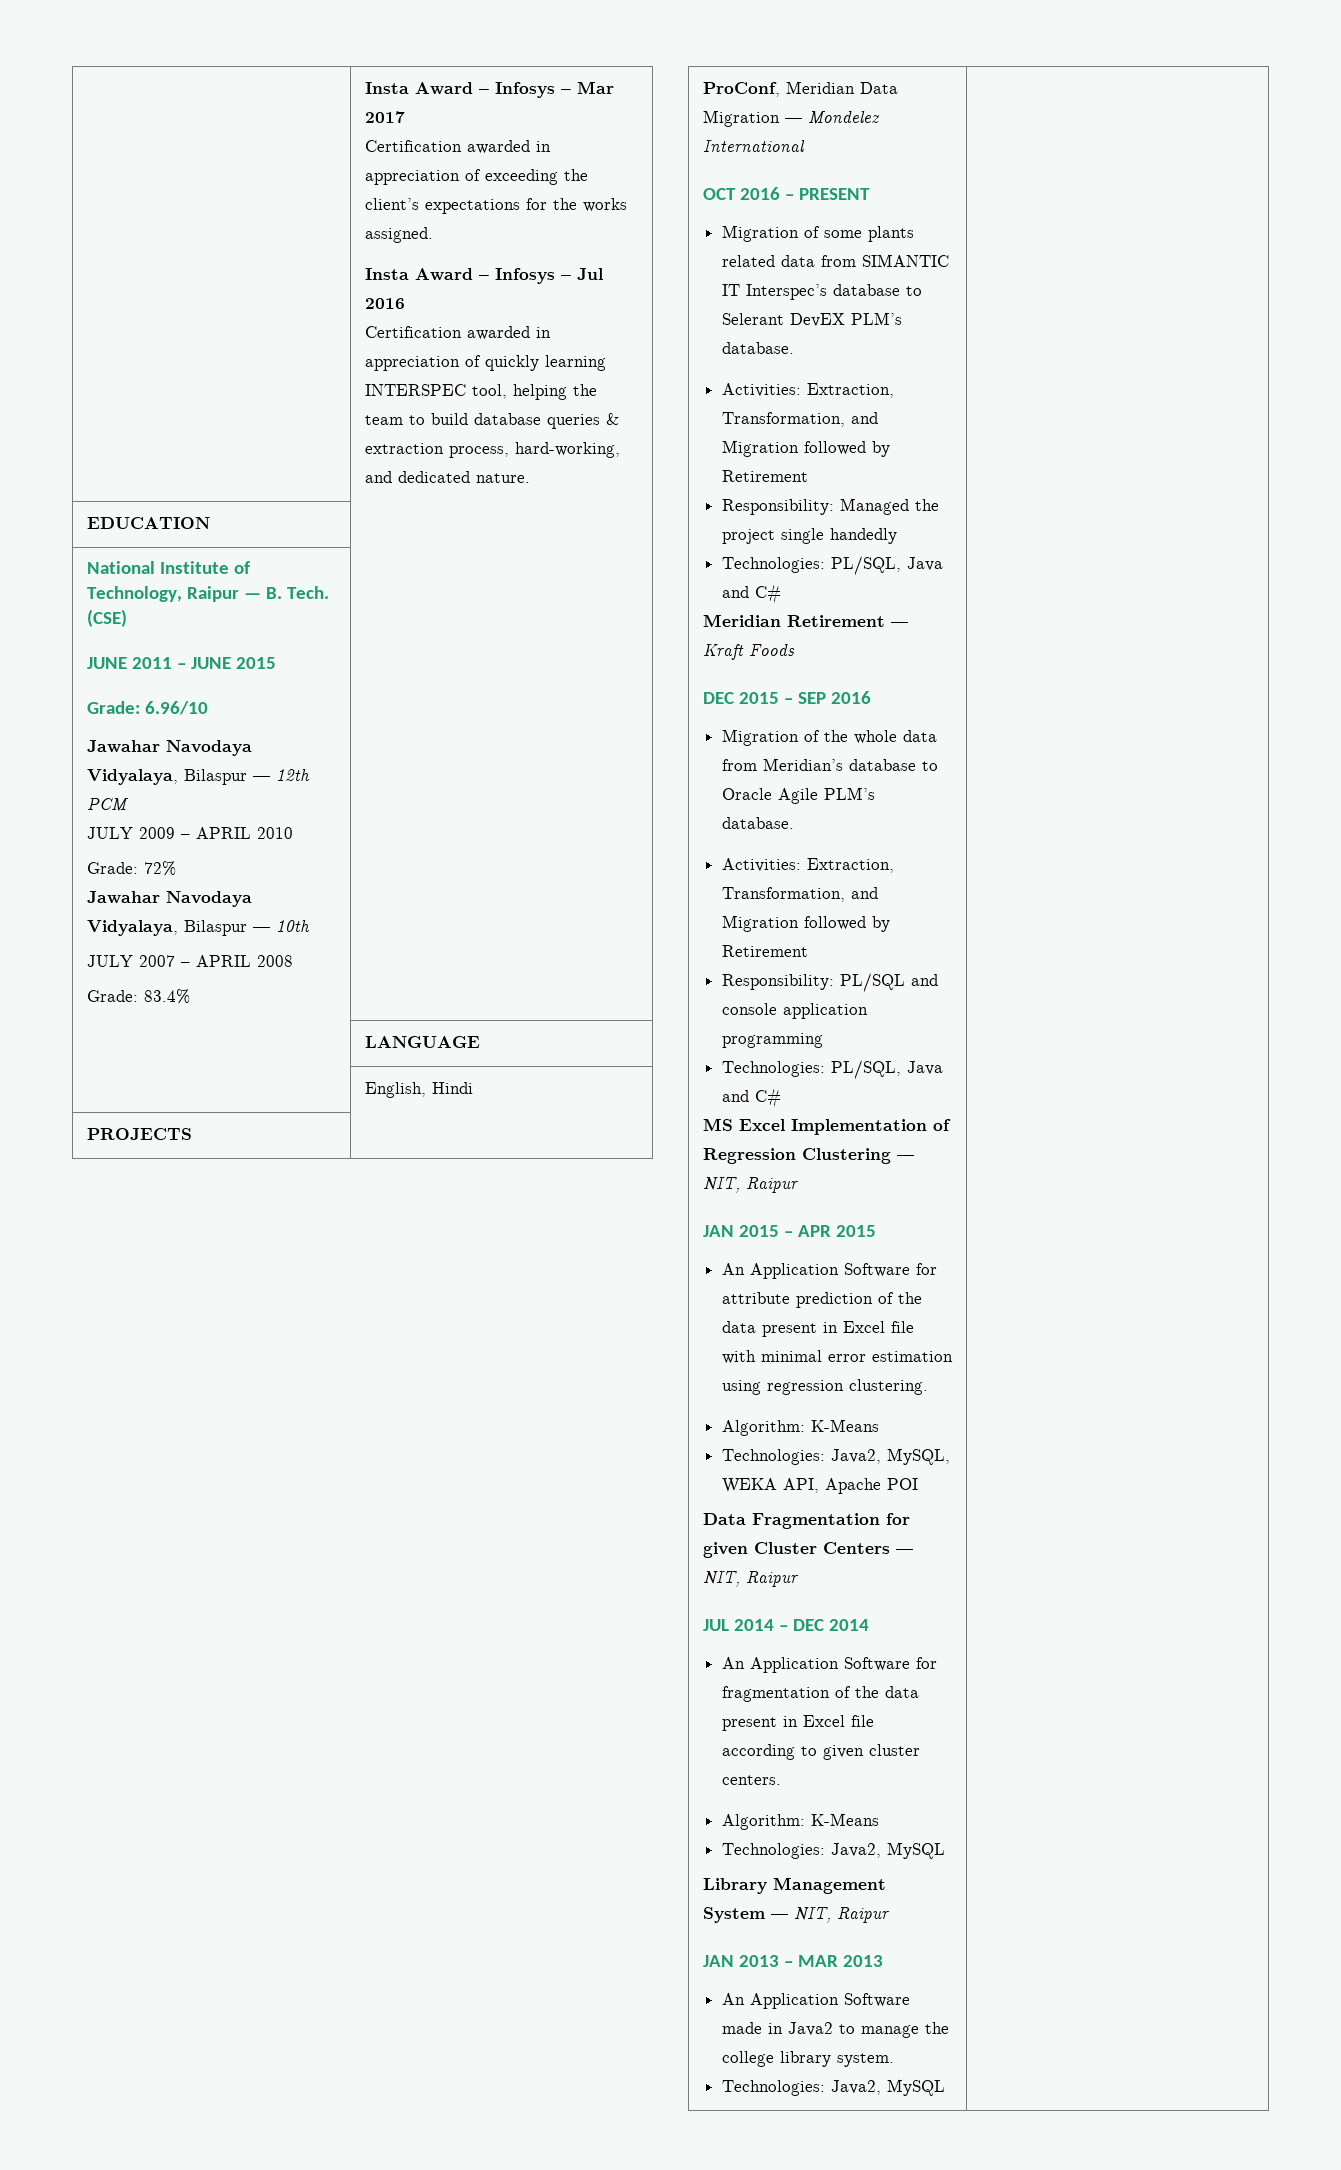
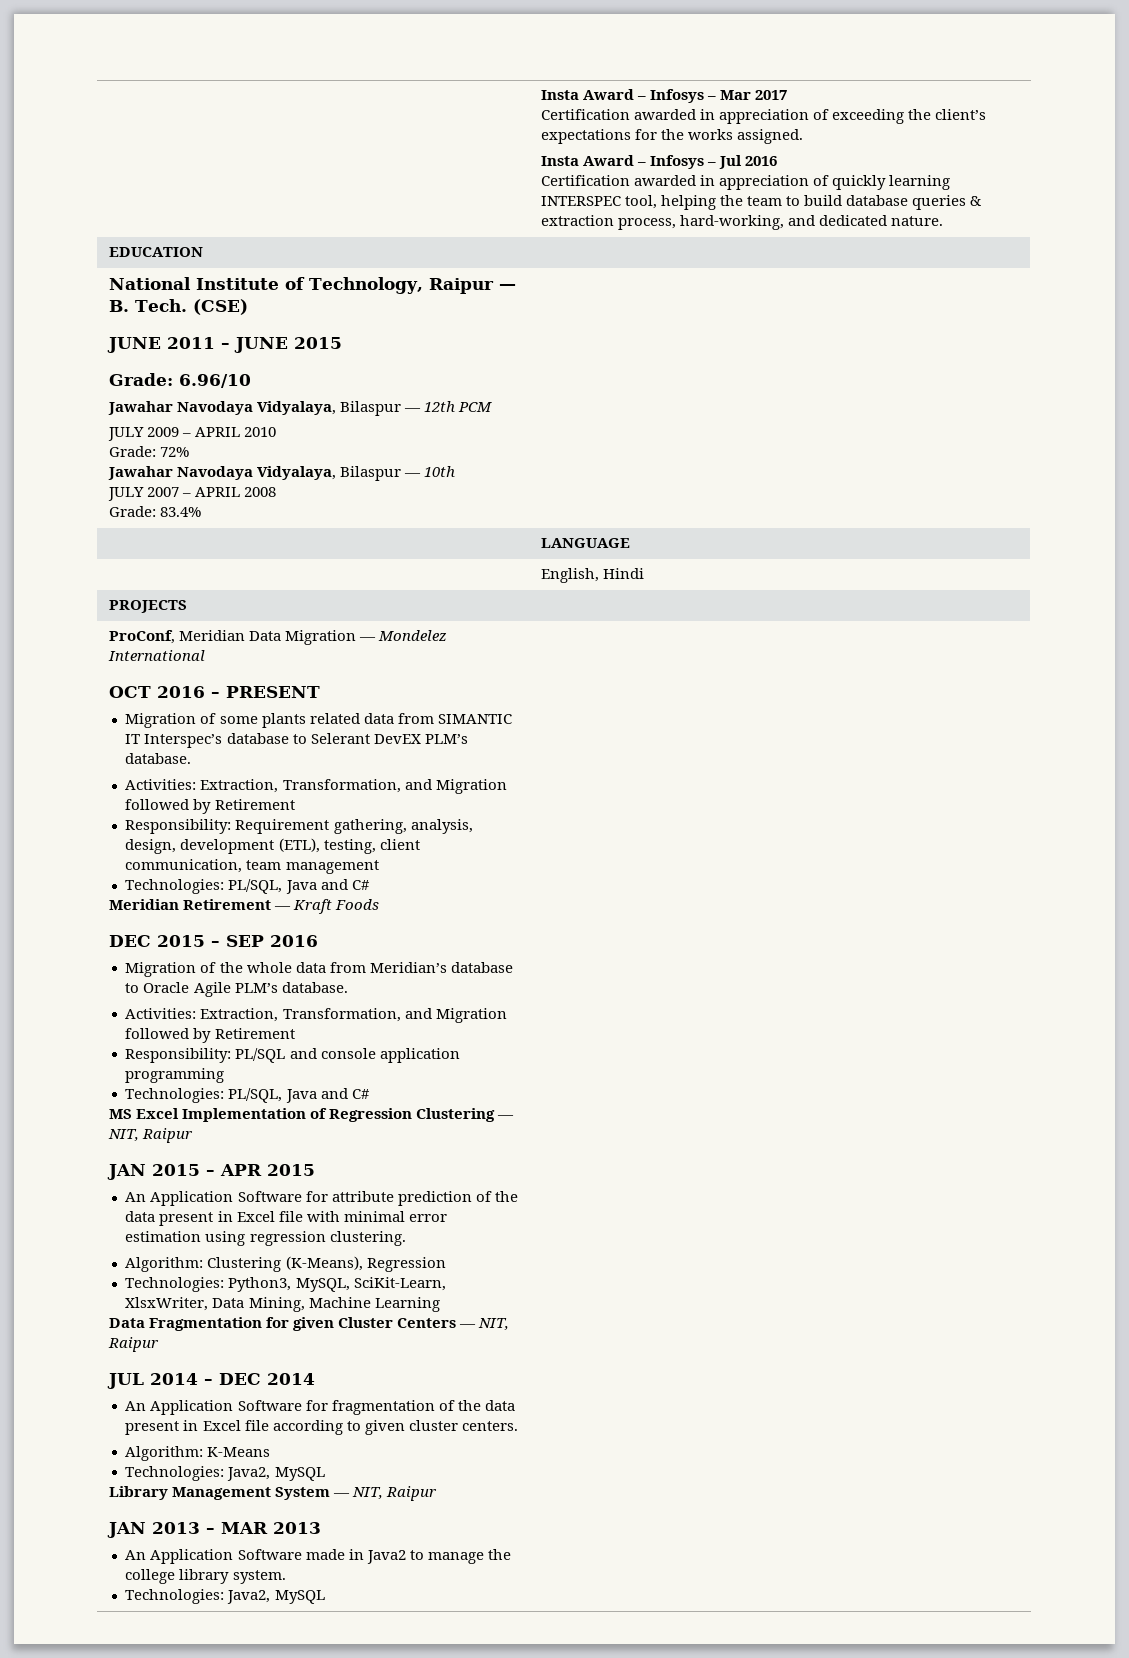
- Responsibility: Managed the project single handedly
+ Responsibility: Requirement gathering, analysis, design, development (ETL), testing, client communication, team management
  An Application Software for attribute prediction of the data present in Excel file with minimal error estimation using regression clustering.
- Algorithm: K-Means
- Technologies: Java2, MySQL, WEKA API, Apache POI
+ Algorithm: Clustering (K-Means), Regression
+ Technologies: Python3, MySQL, SciKit-Learn, XlsxWriter, Data Mining, Machine Learning

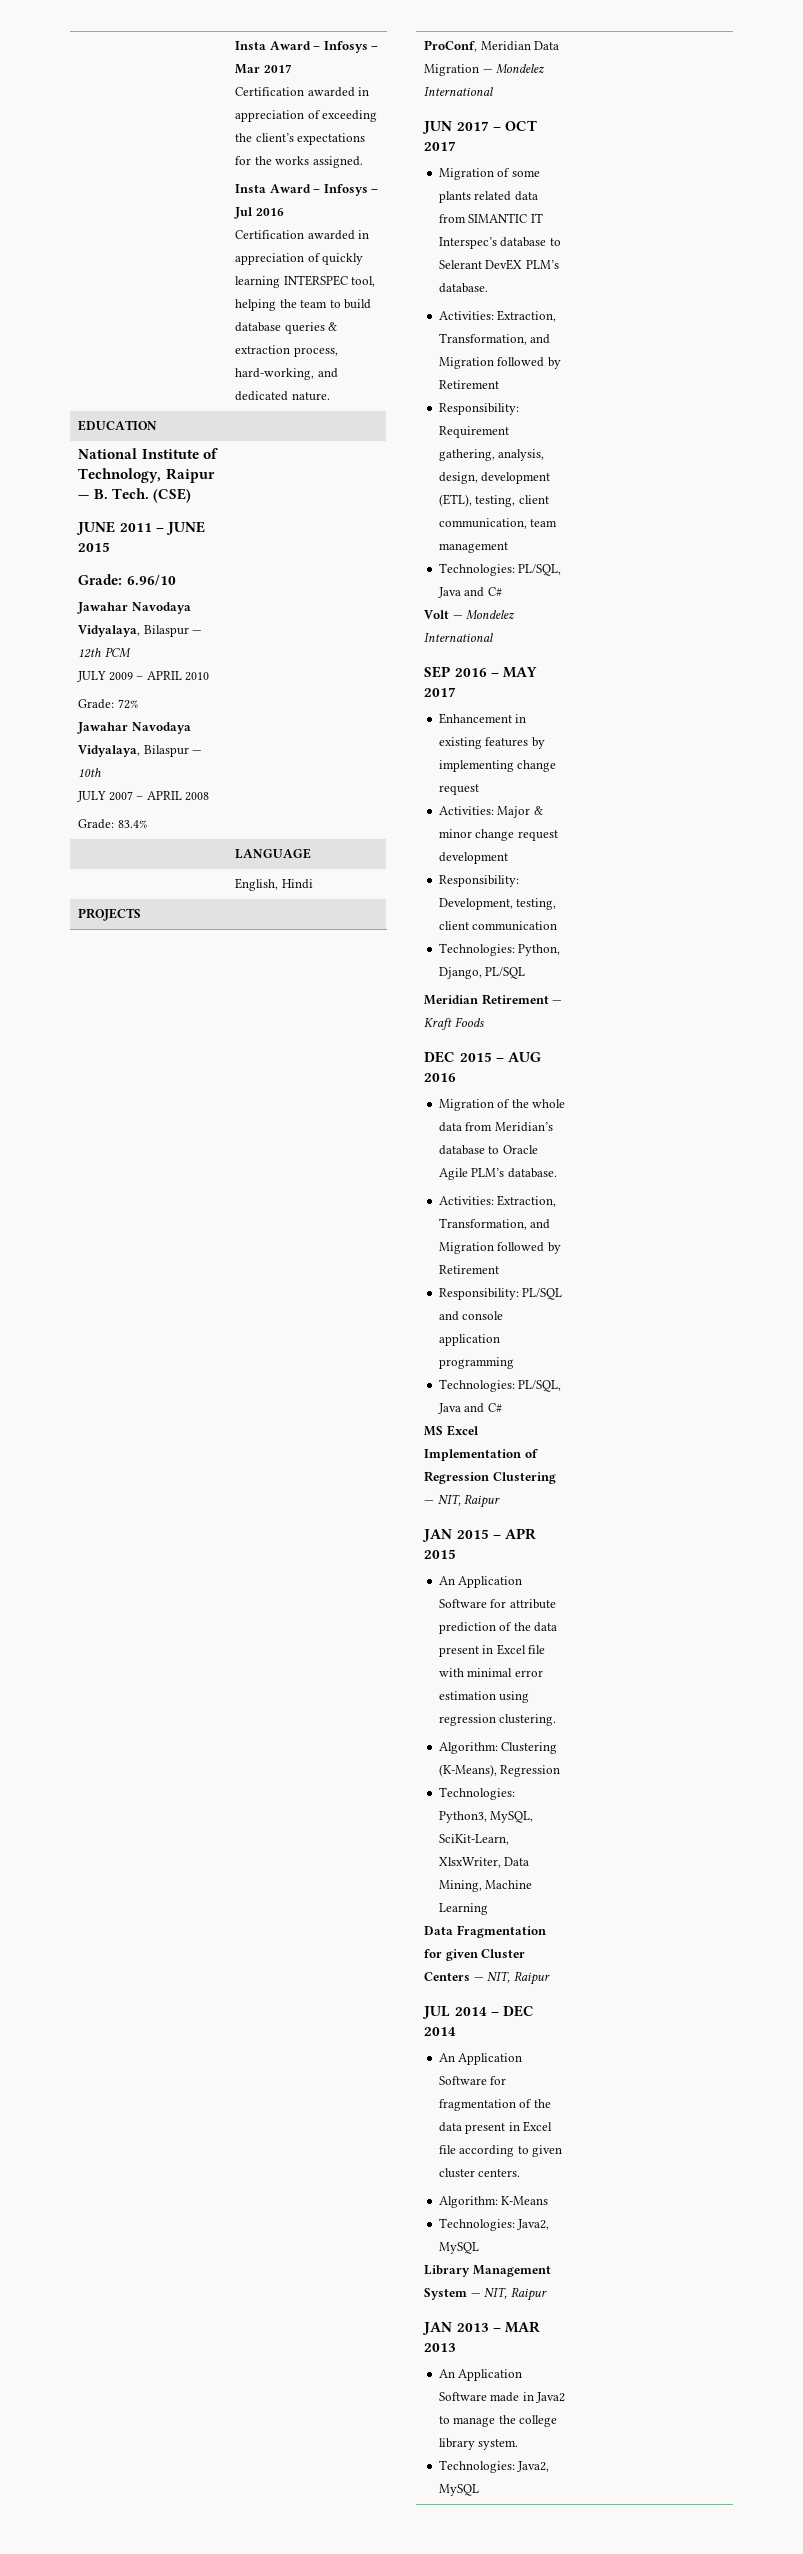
- OCT 2016 – PRESENT
+ JUN 2017 – OCT 2017
+ Volt — Mondelez International
+ SEP 2016 – MAY 2017
+ Enhancement in existing features by implementing change request
+ Activities: Major & minor change request development
+ Responsibility: Development, testing, client communication
+ Technologies: Python, Django, PL/SQL
- DEC 2015 – SEP 2016
+ DEC 2015 – AUG 2016

